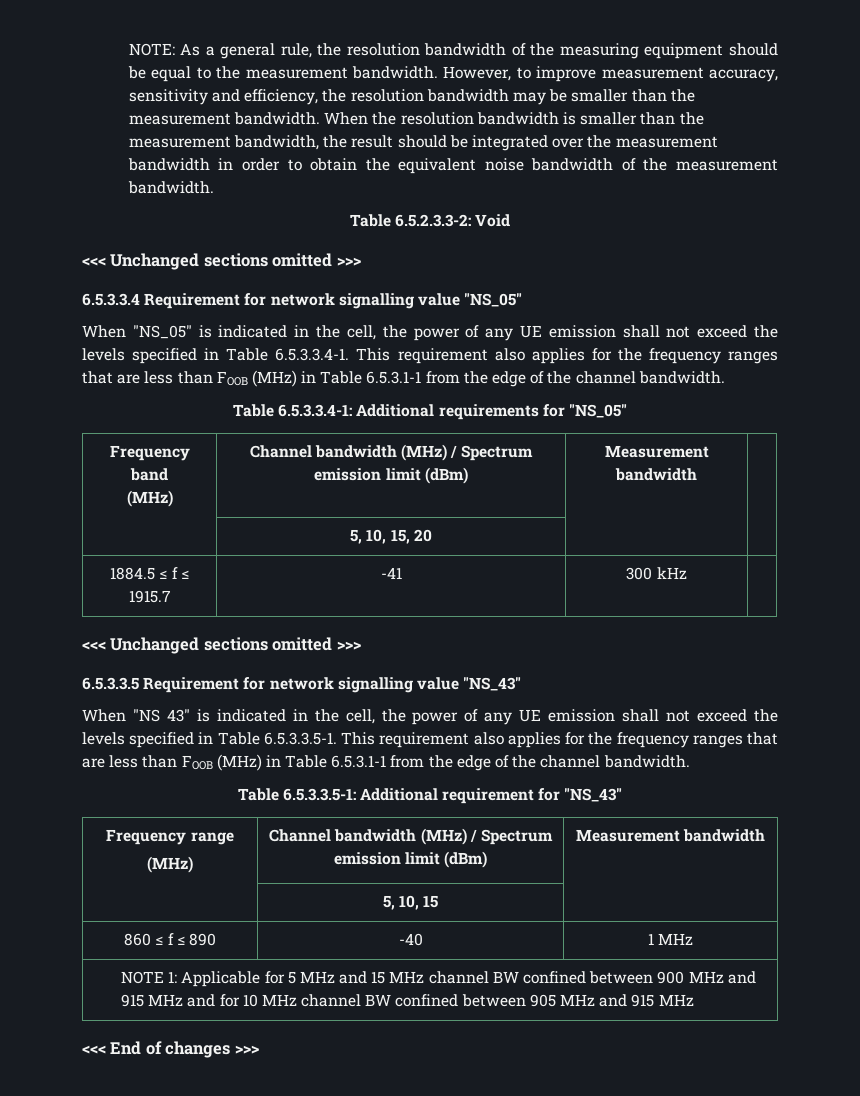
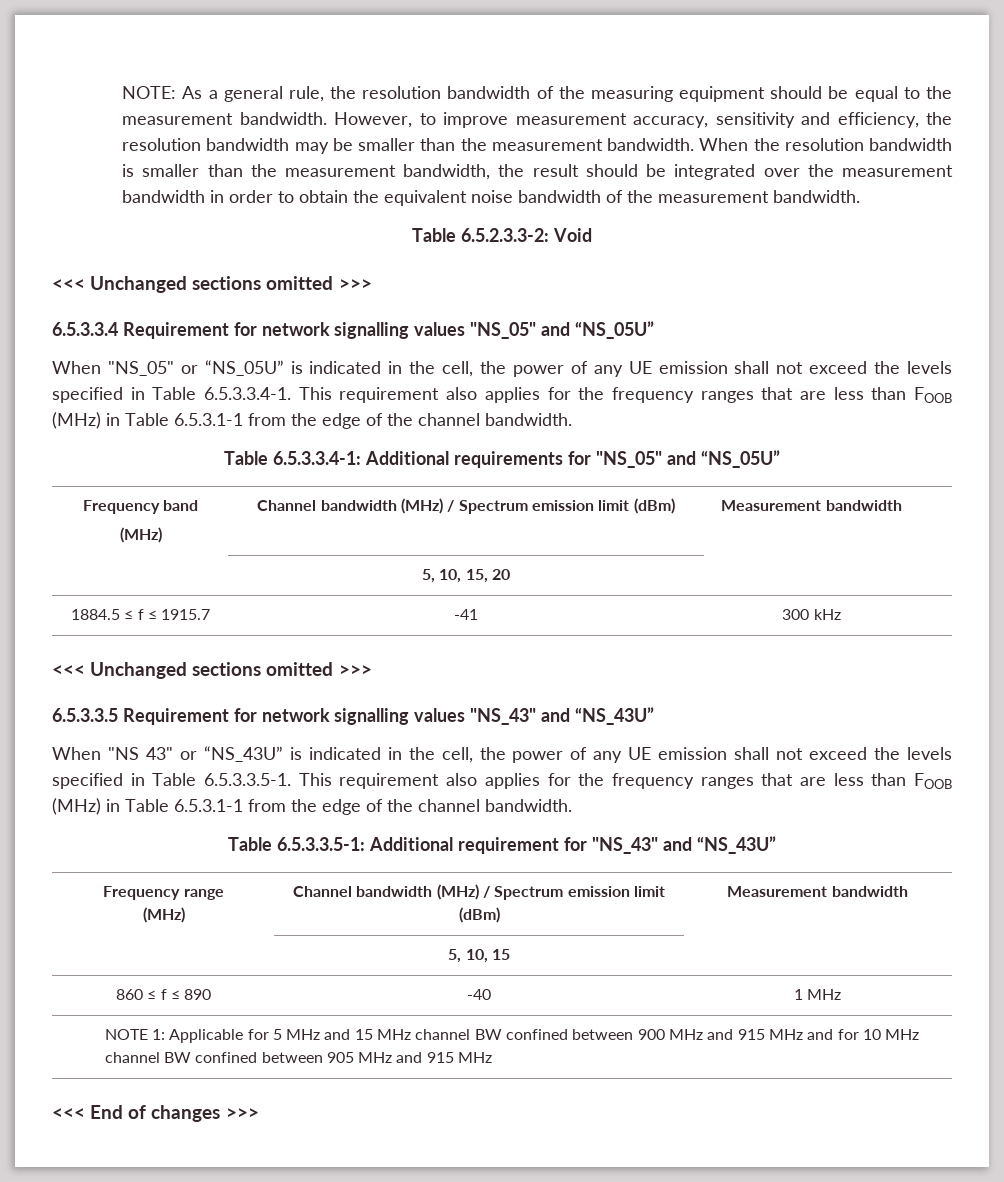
- 6.5.3.3.4 Requirement for network signalling value "NS_05"
+ 6.5.3.3.4 Requirement for network signalling values "NS_05" and “NS_05U”
- When "NS_05" is indicated in the cell, the power of any UE emission shall not exceed the levels specified in Table 6.5.3.3.4-1. This requirement also applies for the frequency ranges that are less than FOOB (MHz) in Table 6.5.3.1-1 from the edge of the channel bandwidth.
+ When "NS_05" or “NS_05U” is indicated in the cell, the power of any UE emission shall not exceed the levels specified in Table 6.5.3.3.4-1. This requirement also applies for the frequency ranges that are less than FOOB (MHz) in Table 6.5.3.1-1 from the edge of the channel bandwidth.
- Table 6.5.3.3.4-1: Additional requirements for "NS_05"
+ Table 6.5.3.3.4-1: Additional requirements for "NS_05" and “NS_05U”
- 6.5.3.3.5 Requirement for network signalling value "NS_43"
+ 6.5.3.3.5 Requirement for network signalling values "NS_43" and “NS_43U”
- When "NS 43" is indicated in the cell, the power of any UE emission shall not exceed the levels specified in Table 6.5.3.3.5-1. This requirement also applies for the frequency ranges that are less than FOOB (MHz) in Table 6.5.3.1-1 from the edge of the channel bandwidth.
+ When "NS 43" or “NS_43U” is indicated in the cell, the power of any UE emission shall not exceed the levels specified in Table 6.5.3.3.5-1. This requirement also applies for the frequency ranges that are less than FOOB (MHz) in Table 6.5.3.1-1 from the edge of the channel bandwidth.
- Table 6.5.3.3.5-1: Additional requirement for "NS_43"
+ Table 6.5.3.3.5-1: Additional requirement for "NS_43" and “NS_43U”

